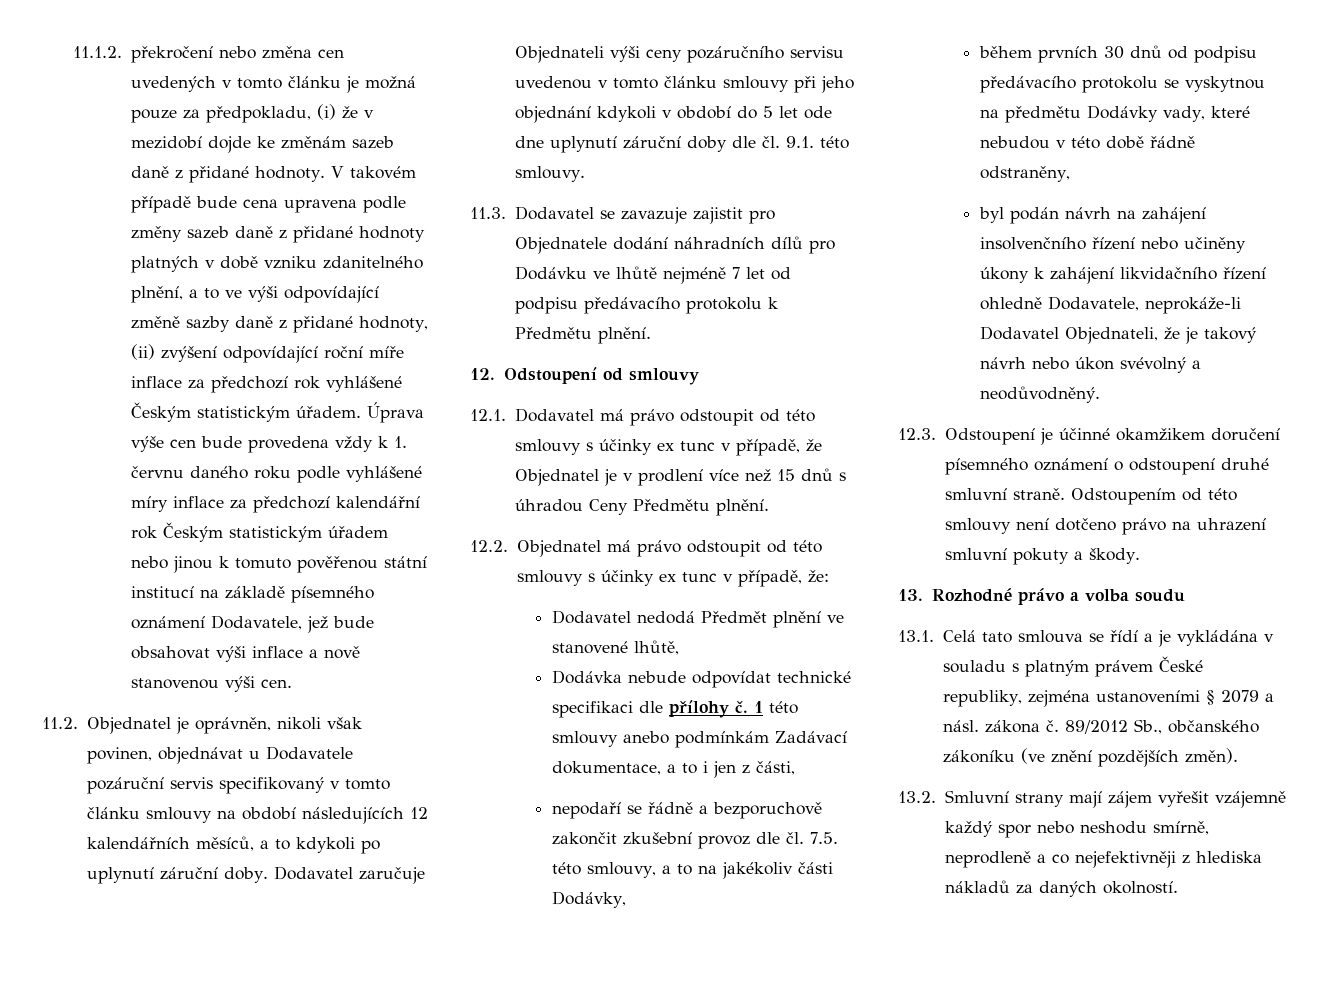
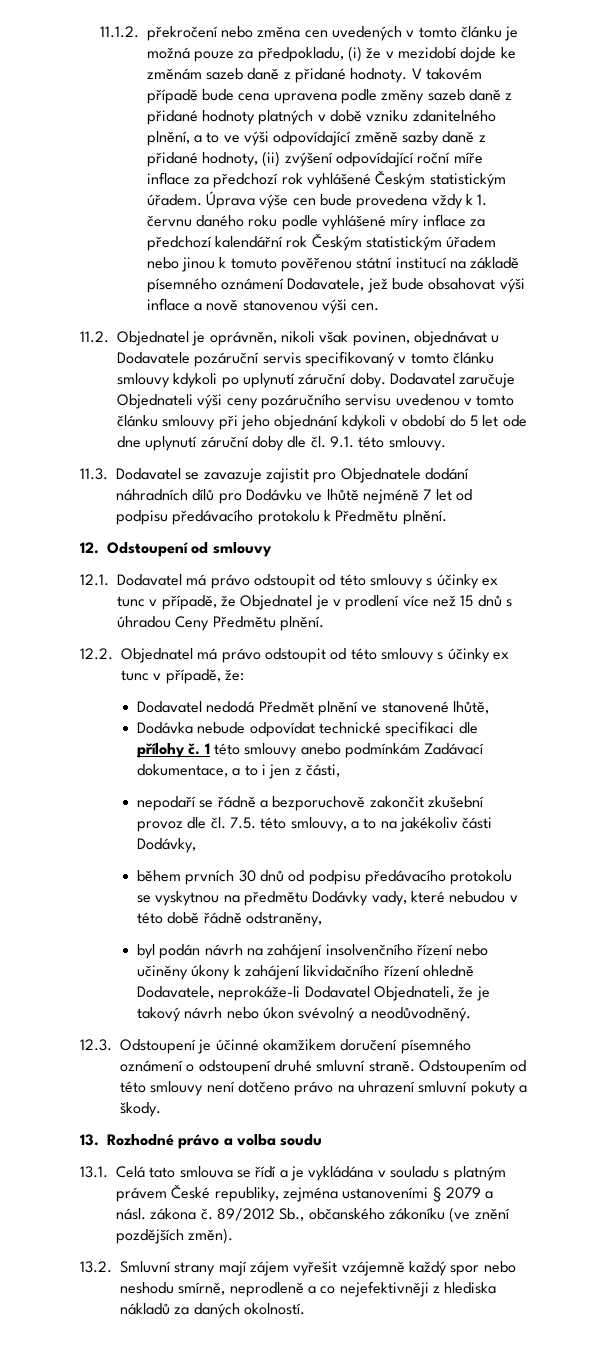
- 11.2. Objednatel je oprávněn, nikoli však povinen, objednávat u Dodavatele pozáruční servis specifikovaný v tomto článku smlouvy na období následujících 12 kalendářních měsíců, a to kdykoli po uplynutí záruční doby.
+ 11.2. Objednatel je oprávněn, nikoli však povinen, objednávat u Dodavatele pozáruční servis specifikovaný v tomto článku smlouvy kdykoli po uplynutí záruční doby.

